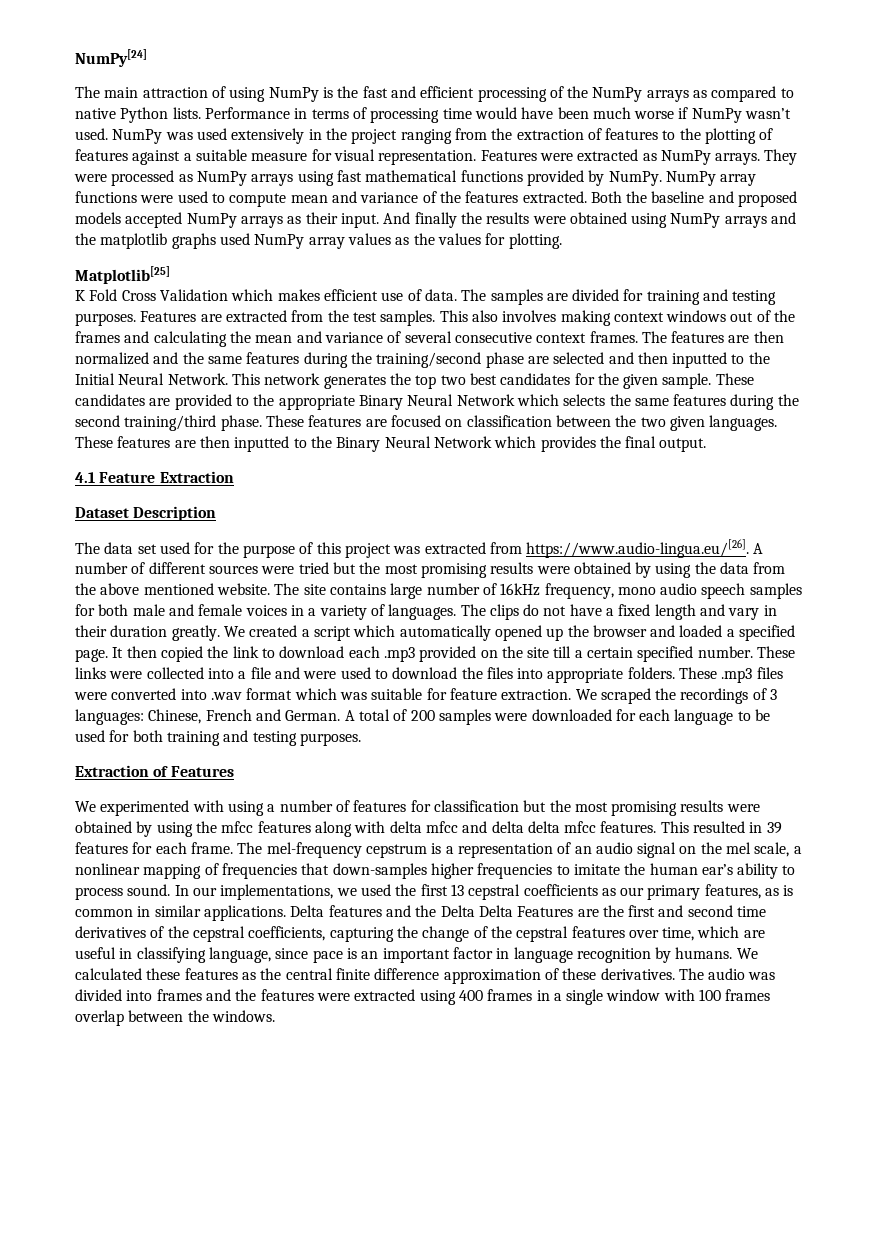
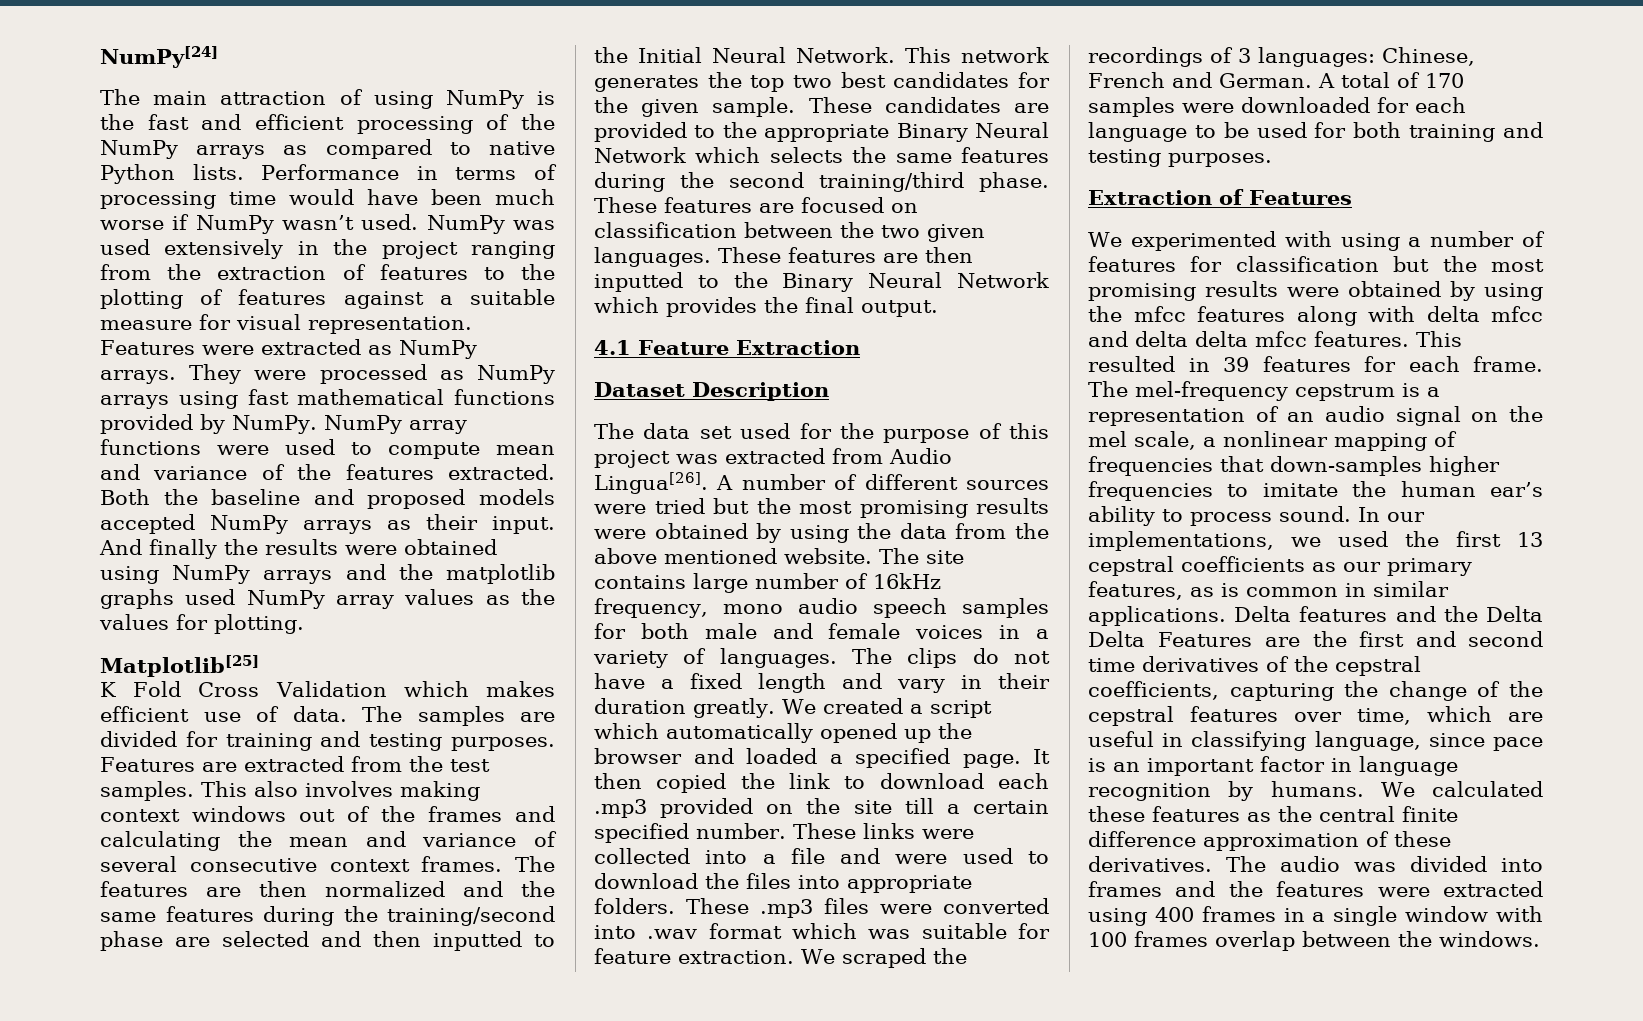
- The data set used for the purpose of this project was extracted from https://www.audio-lingua.eu/[26]. A number of different sources were tried but the most promising results were obtained by using the data from the above mentioned website.
+ The data set used for the purpose of this project was extracted from Audio Lingua[26]. A number of different sources were tried but the most promising results were obtained by using the data from the above mentioned website.
- A total of 200 samples were downloaded for each language to be used for both training and testing purposes.
+ A total of 170 samples were downloaded for each language to be used for both training and testing purposes.

